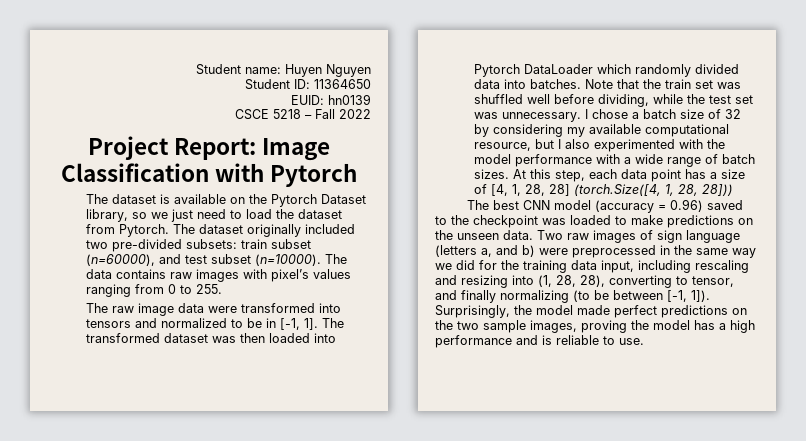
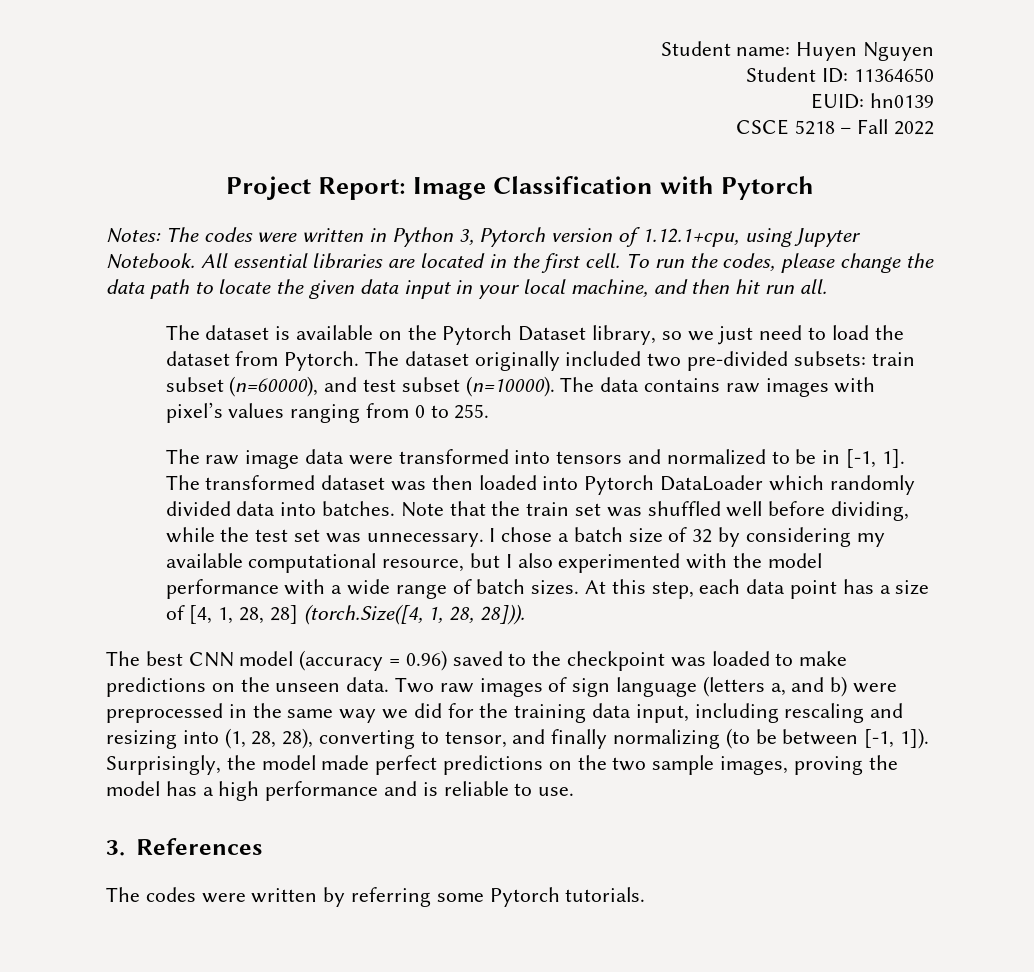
+ Notes: The codes were written in Python 3, Pytorch version of 1.12.1+cpu, using Jupyter Notebook. All essential libraries are located in the first cell. To run the codes, please change the data path to locate the given data input in your local machine, and then hit run all.
- At this step, each data point has a size of [4, 1, 28, 28] (torch.Size([4, 1, 28, 28]))
+ At this step, each data point has a size of [4, 1, 28, 28] (torch.Size([4, 1, 28, 28])).
+ 3. References
+ The codes were written by referring some Pytorch tutorials.

